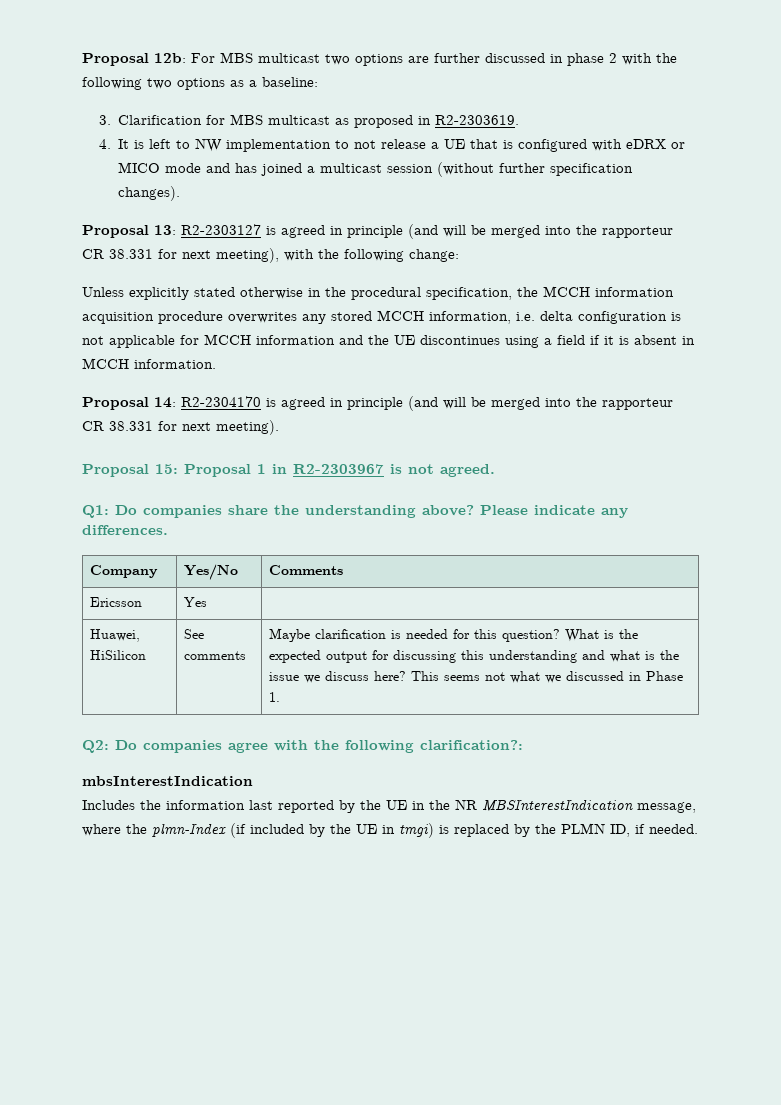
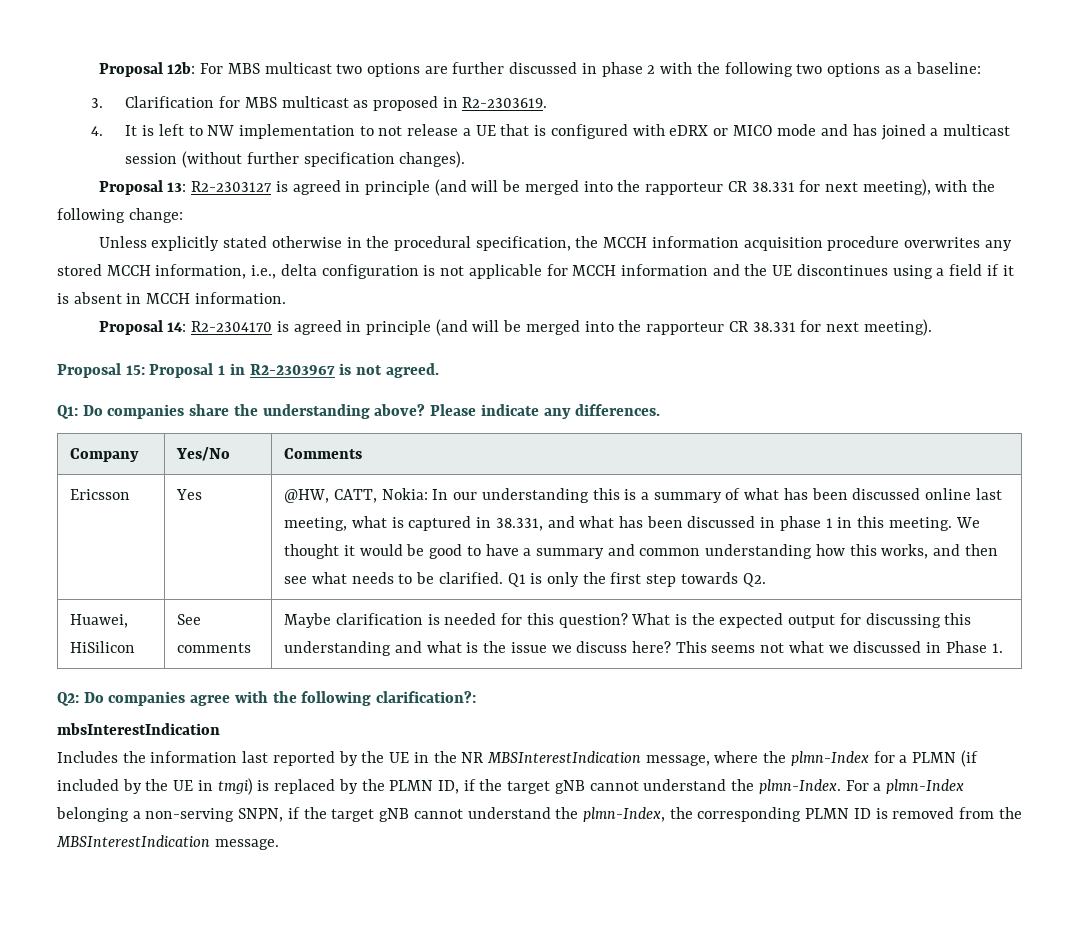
- Unless explicitly stated otherwise in the procedural specification, the MCCH information acquisition procedure overwrites any stored MCCH information, i.e. delta configuration is not applicable for MCCH information and the UE discontinues using a field if it is absent in MCCH information.
+ Unless explicitly stated otherwise in the procedural specification, the MCCH information acquisition procedure overwrites any stored MCCH information, i.e., delta configuration is not applicable for MCCH information and the UE discontinues using a field if it is absent in MCCH information.
+ @HW, CATT, Nokia: In our understanding this is a summary of what has been discussed online last meeting, what is captured in 38.331, and what has been discussed in phase 1 in this meeting. We thought it would be good to have a summary and common understanding how this works, and then see what needs to be clarified. Q1 is only the first step towards Q2.
- Includes the information last reported by the UE in the NR MBSInterestIndication message, where the plmn-Index (if included by the UE in tmgi) is replaced by the PLMN ID, if needed.
+ Includes the information last reported by the UE in the NR MBSInterestIndication message, where the plmn-Index for a PLMN (if included by the UE in tmgi) is replaced by the PLMN ID, if the target gNB cannot understand the plmn-Index. For a plmn-Index belonging a non-serving SNPN, if the target gNB cannot understand the plmn-Index, the corresponding PLMN ID is removed from the MBSInterestIndication message.

